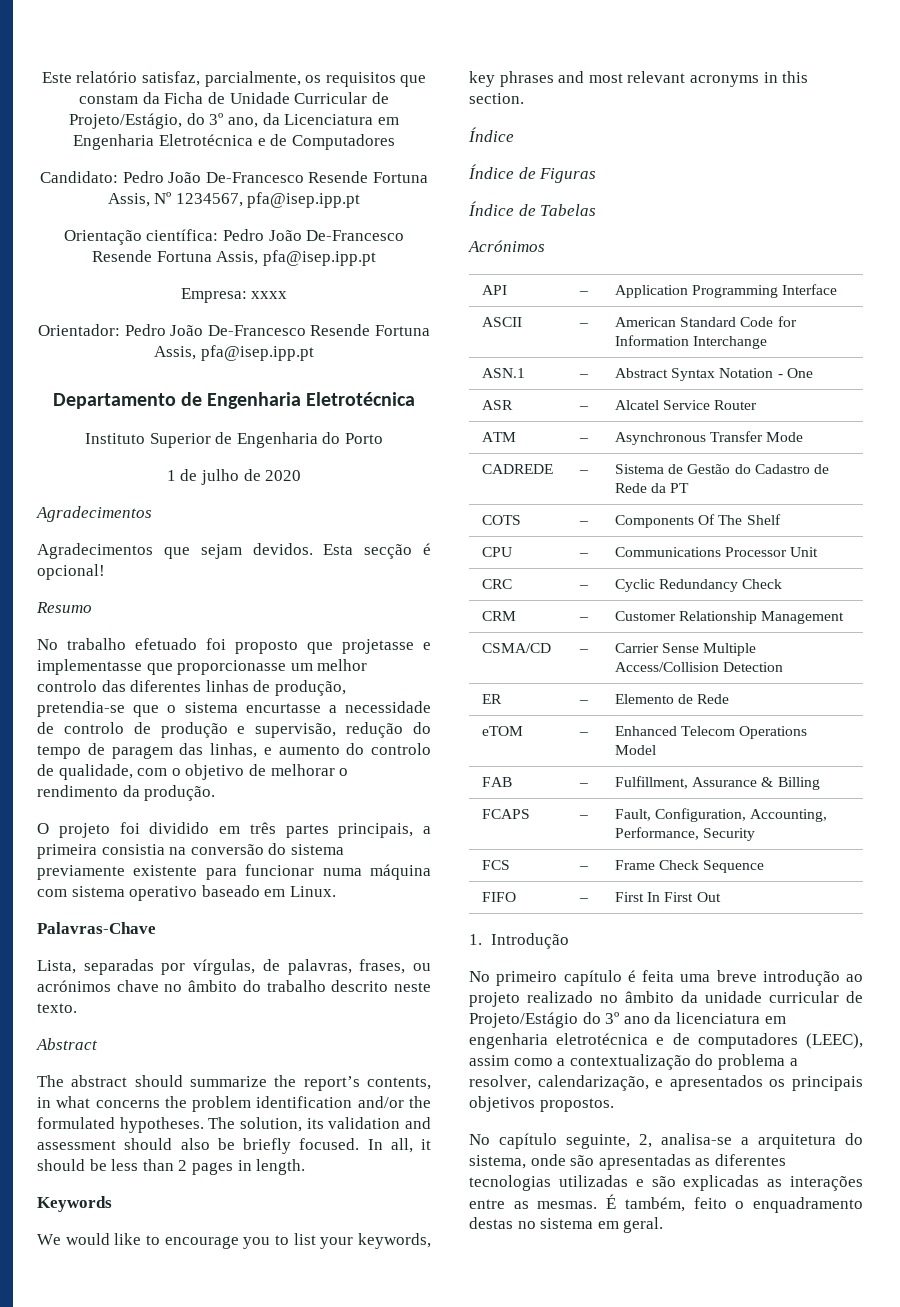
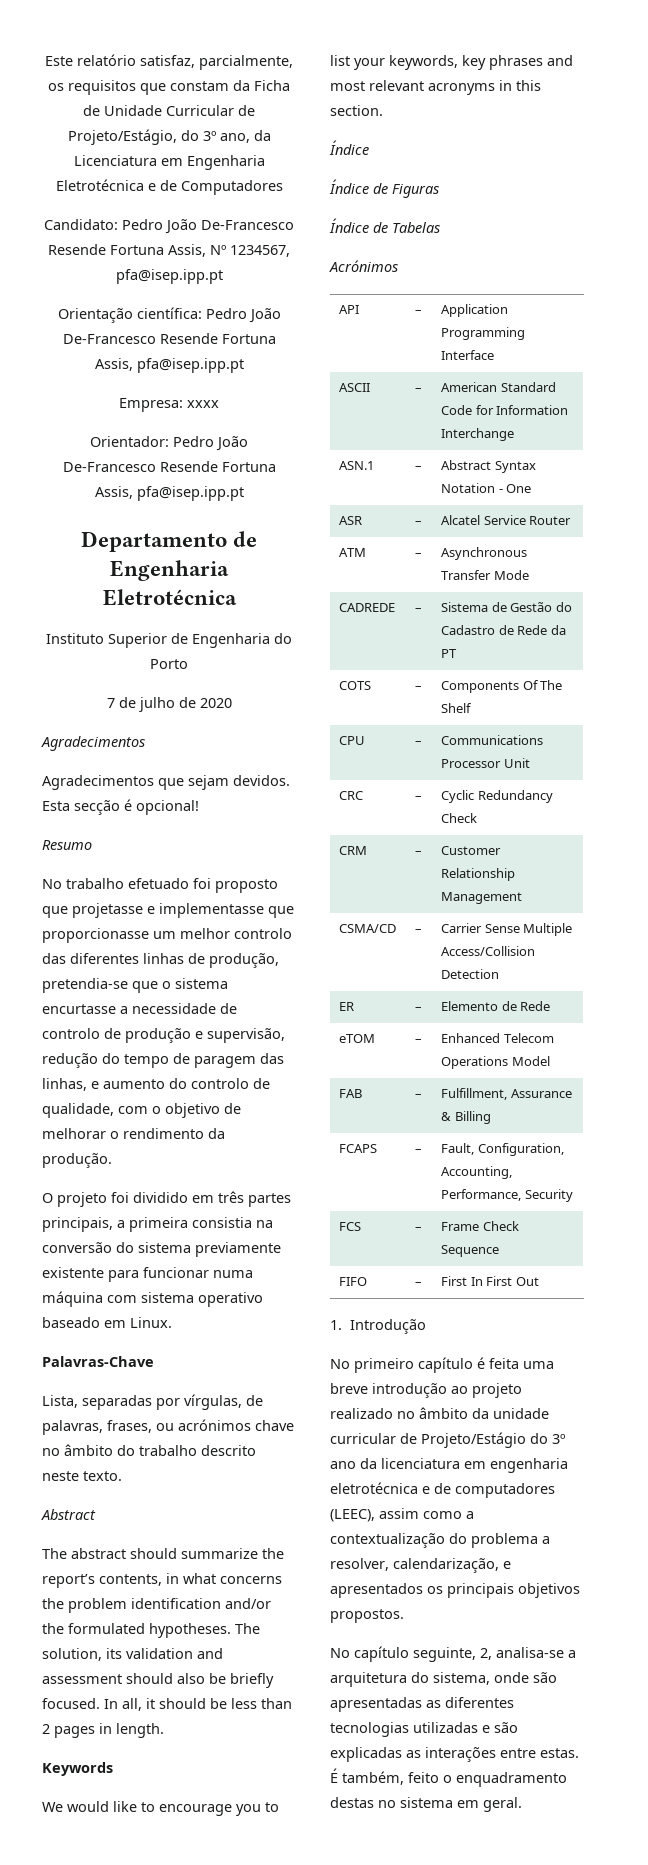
- 1 de julho de 2020
+ 7 de julho de 2020
- No capítulo seguinte, 2, analisa-se a arquitetura do sistema, onde são apresentadas as diferentes tecnologias utilizadas e são explicadas as interações entre as mesmas.
+ No capítulo seguinte, 2, analisa-se a arquitetura do sistema, onde são apresentadas as diferentes tecnologias utilizadas e são explicadas as interações entre estas.

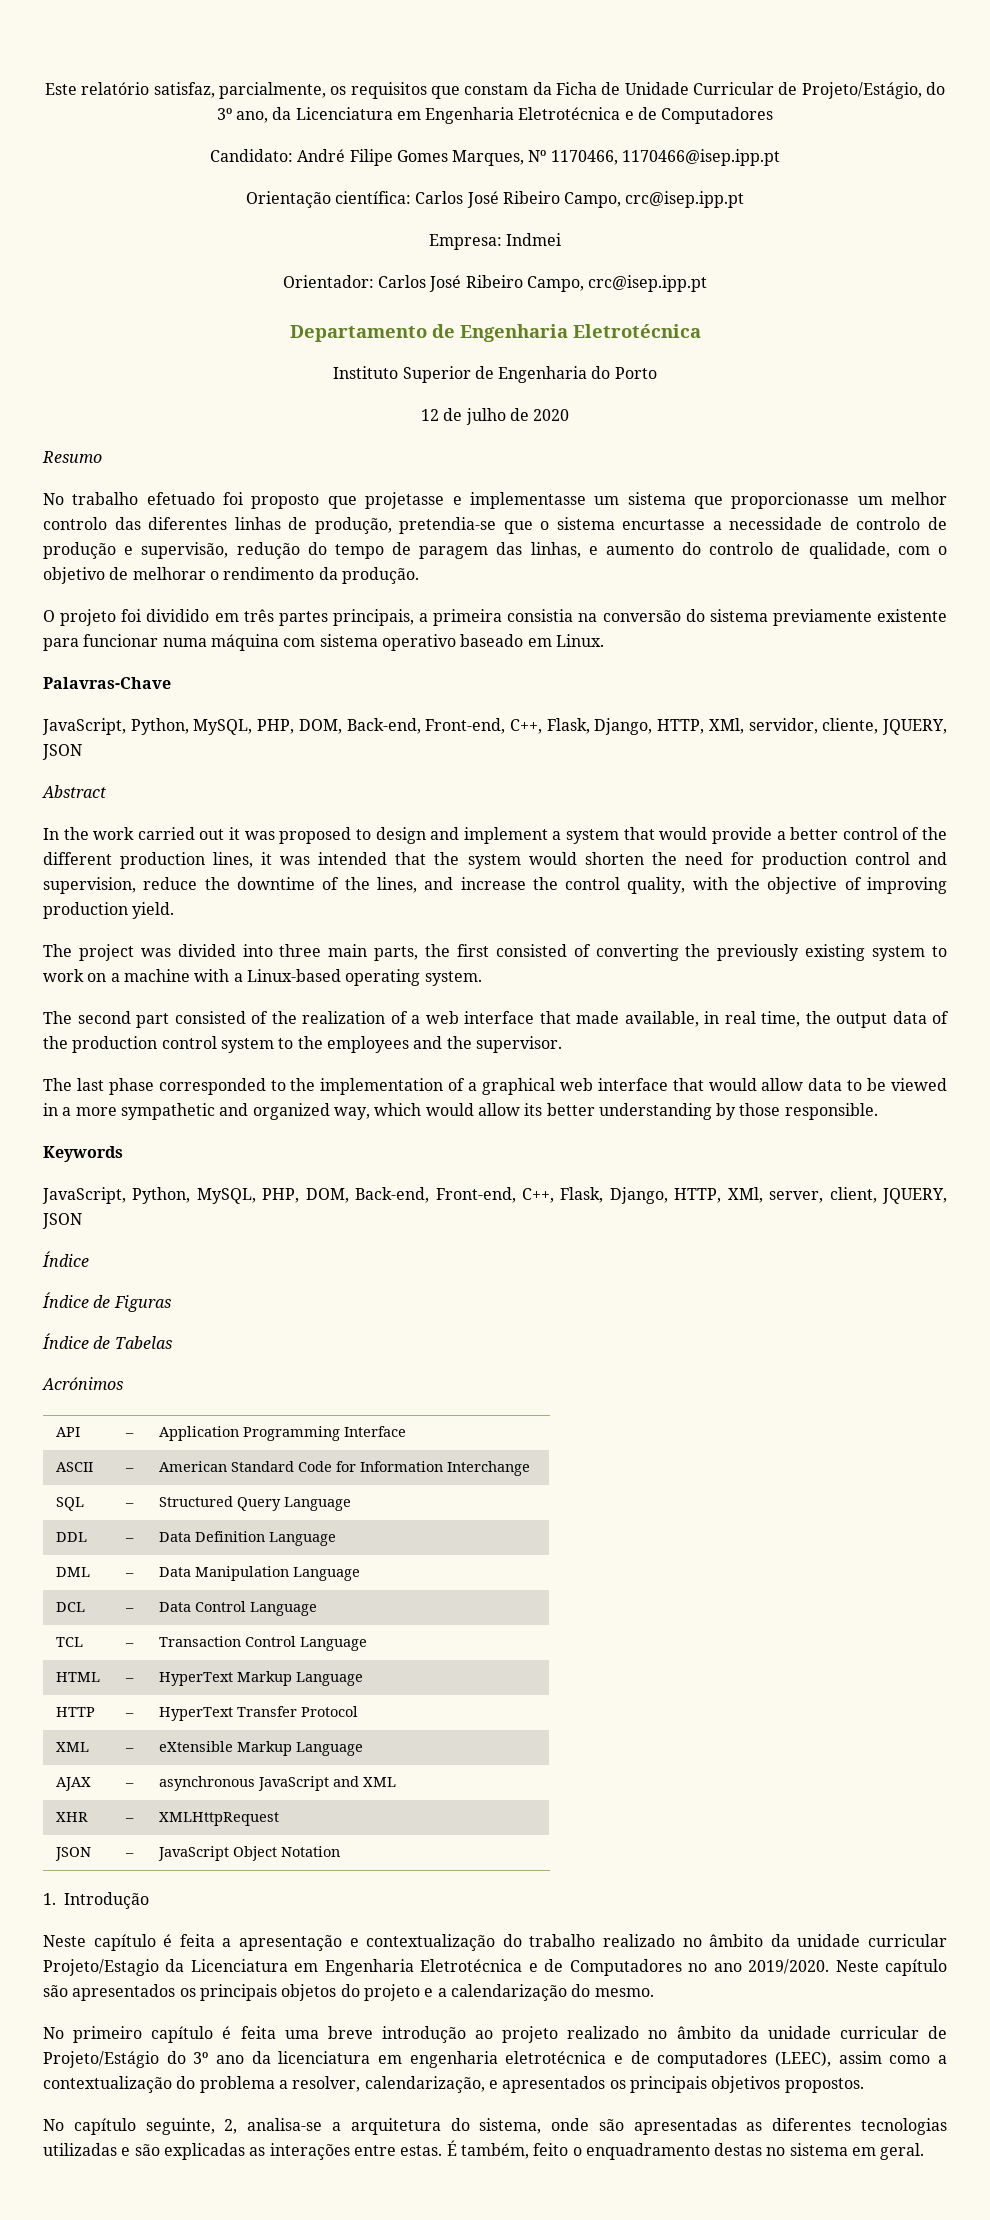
- Candidato: Pedro João De-Francesco Resende Fortuna Assis, Nº 1234567, pfa@isep.ipp.pt
- Orientação científica: Pedro João De-Francesco Resende Fortuna Assis, pfa@isep.ipp.pt
+ Candidato: André Filipe Gomes Marques, Nº 1170466, 1170466@isep.ipp.pt
+ Orientação científica: Carlos José Ribeiro Campo, crc@isep.ipp.pt
- Empresa: xxxx
+ Empresa: Indmei
- Orientador: Pedro João De-Francesco Resende Fortuna Assis, pfa@isep.ipp.pt
+ Orientador: Carlos José Ribeiro Campo, crc@isep.ipp.pt
- 7 de julho de 2020
- Agradecimentos
- Agradecimentos que sejam devidos. Esta secção é opcional!
+ 12 de julho de 2020
- No trabalho efetuado foi proposto que projetasse e implementasse que proporcionasse um melhor controlo das diferentes linhas de produção, pretendia-se que o sistema encurtasse a necessidade de controlo de produção e supervisão, redução do tempo de paragem das linhas, e aumento do controlo de qualidade, com o objetivo de melhorar o rendimento da produção.
+ No trabalho efetuado foi proposto que projetasse e implementasse um sistema que proporcionasse um melhor controlo das diferentes linhas de produção, pretendia-se que o sistema encurtasse a necessidade de controlo de produção e supervisão, redução do tempo de paragem das linhas, e aumento do controlo de qualidade, com o objetivo de melhorar o rendimento da produção.
- Lista, separadas por vírgulas, de palavras, frases, ou acrónimos chave no âmbito do trabalho descrito neste texto.
+ JavaScript, Python, MySQL, PHP, DOM, Back-end, Front-end, C++, Flask, Django, HTTP, XMl, servidor, cliente, JQUERY, JSON
  Abstract
- The abstract should summarize the report’s contents, in what concerns the problem identification and/or the formulated hypotheses. The solution, its validation and assessment should also be briefly focused. In all, it should be less than 2 pages in length.
+ In the work carried out it was proposed to design and implement a system that would provide a better control of the different production lines, it was intended that the system would shorten the need for production control and supervision, reduce the downtime of the lines, and increase the control quality, with the objective of improving production yield.
+ The project was divided into three main parts, the first consisted of converting the previously existing system to work on a machine with a Linux-based operating system.
+ The second part consisted of the realization of a web interface that made available, in real time, the output data of the production control system to the employees and the supervisor.
+ The last phase corresponded to the implementation of a graphical web interface that would allow data to be viewed in a more sympathetic and organized way, which would allow its better understanding by those responsible.
  Keywords
- We would like to encourage you to list your keywords, key phrases and most relevant acronyms in this section.
+ JavaScript, Python, MySQL, PHP, DOM, Back-end, Front-end, C++, Flask, Django, HTTP, XMl, server, client, JQUERY, JSON
- ASN.1 | – | Abstract Syntax Notation - One
- ASR | – | Alcatel Service Router
- ATM | – | Asynchronous Transfer Mode
- CADREDE | – | Sistema de Gestão do Cadastro de Rede da PT
- COTS | – | Components Of The Shelf
- CPU | – | Communications Processor Unit
- CRC | – | Cyclic Redundancy Check
- CRM | – | Customer Relationship Management
- CSMA/CD | – | Carrier Sense Multiple Access/Collision Detection
- ER | – | Elemento de Rede
- eTOM | – | Enhanced Telecom Operations Model
- FAB | – | Fulfillment, Assurance & Billing
- FCAPS | – | Fault, Configuration, Accounting, Performance, Security
- FCS | – | Frame Check Sequence
- FIFO | – | First In First Out
+ SQL | – | Structured Query Language
+ DDL | – | Data Definition Language
+ DML | – | Data Manipulation Language
+ DCL | – | Data Control Language
+ TCL | – | Transaction Control Language
+ HTML | – | HyperText Markup Language
+ HTTP | – | HyperText Transfer Protocol
+ XML | – | eXtensible Markup Language
+ AJAX | – | asynchronous JavaScript and XML
+ XHR | – | XMLHttpRequest
+ JSON | – | JavaScript Object Notation
  1. Introdução
+ Neste capítulo é feita a apresentação e contextualização do trabalho realizado no âmbito da unidade curricular Projeto/Estagio da Licenciatura em Engenharia Eletrotécnica e de Computadores no ano 2019/2020. Neste capítulo são apresentados os principais objetos do projeto e a calendarização do mesmo.

